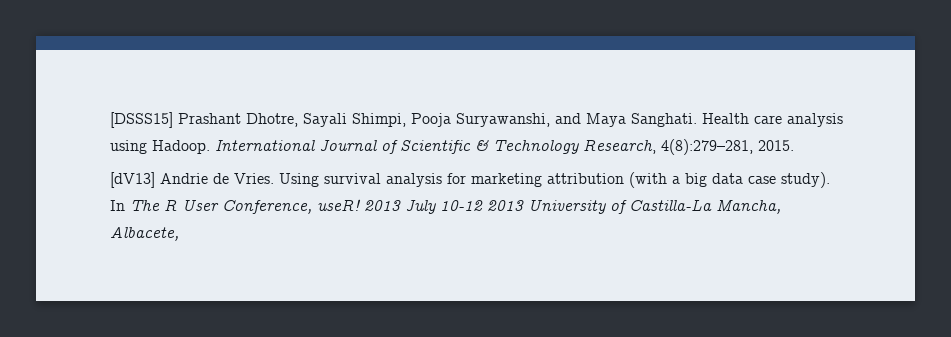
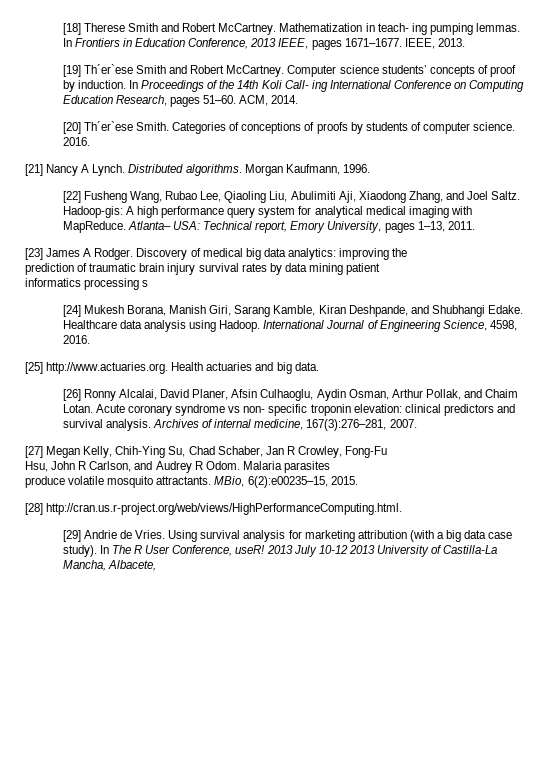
- [DSSS15] Prashant Dhotre, Sayali Shimpi, Pooja Suryawanshi, and Maya Sanghati. Health care analysis using Hadoop.
+ [18] Therese Smith and Robert McCartney. Mathematization in teach- ing pumping lemmas. In Frontiers in Education Conference, 2013 IEEE, pages 1671–1677. IEEE, 2013.
+ [19] Th´er`ese Smith and Robert McCartney. Computer science students’ concepts of proof by induction. In Proceedings of the 14th Koli Call- ing International Conference on Computing Education Research, pages 51–60. ACM, 2014.
+ [20] Th´er`ese Smith. Categories of conceptions of proofs by students of computer science. 2016.
+ [21] Nancy A Lynch. Distributed algorithms. Morgan Kaufmann, 1996.
+ [22] Fusheng Wang, Rubao Lee, Qiaoling Liu, Abulimiti Aji, Xiaodong Zhang, and Joel Saltz. Hadoop-gis: A high performance query system for analytical medical imaging with MapReduce. Atlanta– USA: Technical report, Emory University, pages 1–13, 2011.
+ [23] James A Rodger. Discovery of medical big data analytics: improving the
+ prediction of traumatic brain injury survival rates by data mining patient
+ informatics processing s
+ [24] Mukesh Borana, Manish Giri, Sarang Kamble, Kiran Deshpande, and Shubhangi Edake. Healthcare data analysis using Hadoop.
- International Journal of Scientific & Technology Research, 4(8):279–281, 2015.
- [dV13] Andrie de Vries.
+ International Journal of Engineering Science, 4598, 2016.
+ [25] http://www.actuaries.org. Health actuaries and big data.
+ [26] Ronny Alcalai, David Planer, Afsin Culhaoglu, Aydin Osman, Arthur Pollak, and Chaim Lotan. Acute coronary syndrome vs non- specific troponin elevation: clinical predictors and survival analysis. Archives of internal medicine, 167(3):276–281, 2007.
+ [27] Megan Kelly, Chih-Ying Su, Chad Schaber, Jan R Crowley, Fong-Fu
+ Hsu, John R Carlson, and Audrey R Odom. Malaria parasites
+ produce volatile mosquito attractants. MBio, 6(2):e00235–15, 2015.
+ [28] http://cran.us.r-project.org/web/views/HighPerformanceComputing.html.
+ [29] Andrie de Vries.

